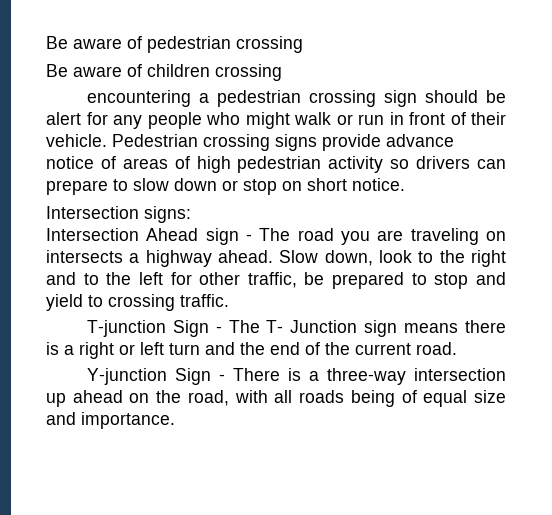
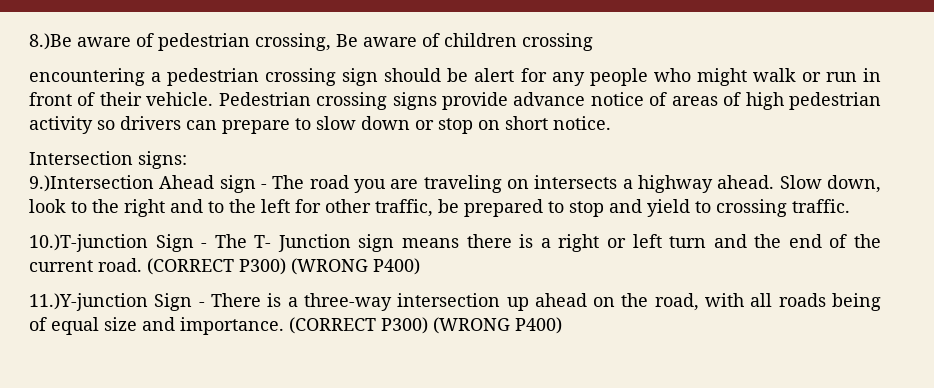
- Be aware of pedestrian crossing
- Be aware of children crossing
+ 8.)Be aware of pedestrian crossing, Be aware of children crossing
- Intersection Ahead sign - The road you are traveling on intersects a highway ahead.
+ 9.)Intersection Ahead sign - The road you are traveling on intersects a highway ahead.
- T-junction Sign - The T- Junction sign means there is a right or left turn and the end of the current road.
- Y-junction Sign - There is a three-way intersection up ahead on the road, with all roads being of equal size and importance.
+ 10.)T-junction Sign - The T- Junction sign means there is a right or left turn and the end of the current road. (CORRECT P300) (WRONG P400)
+ 11.)Y-junction Sign - There is a three-way intersection up ahead on the road, with all roads being of equal size and importance. (CORRECT P300) (WRONG P400)

